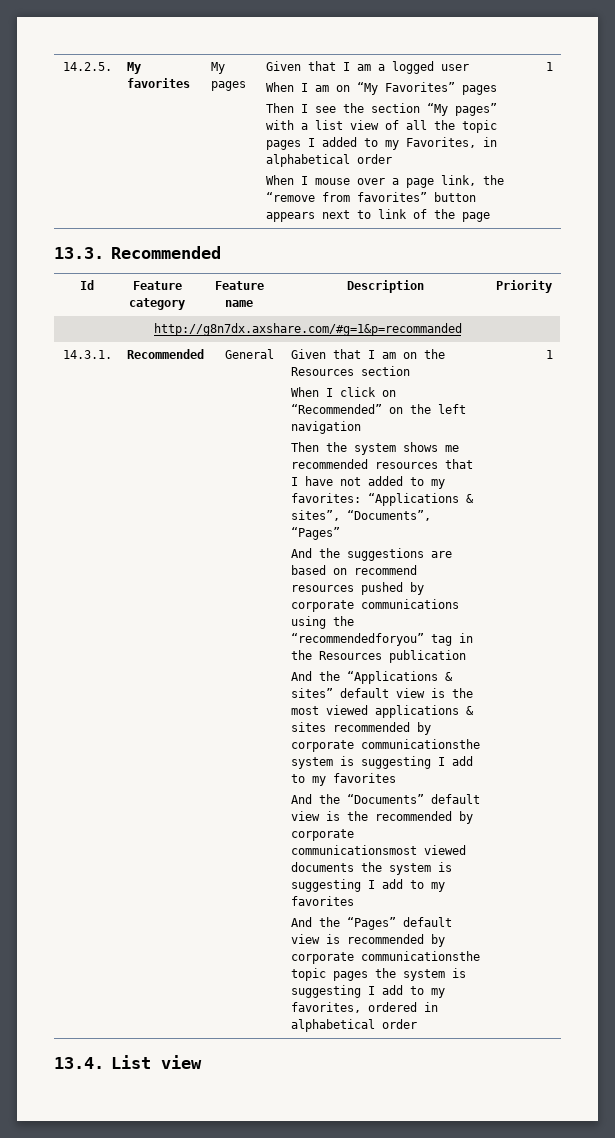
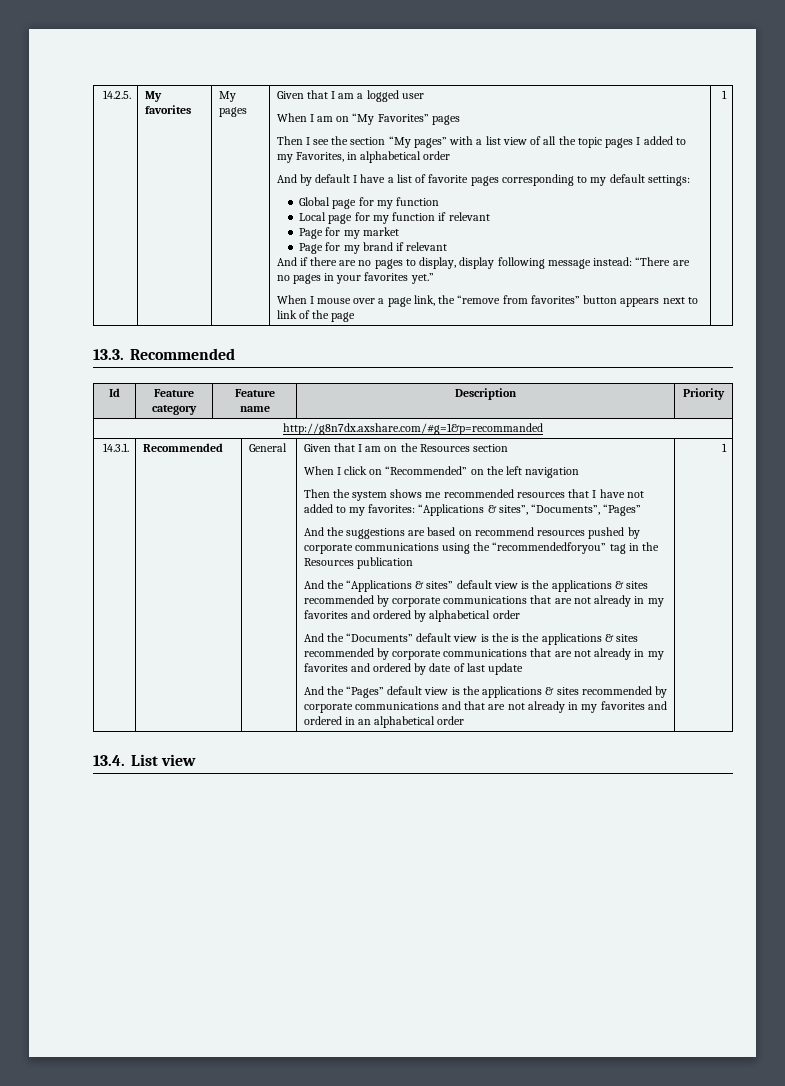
+ And by default I have a list of favorite pages corresponding to my default settings:
+ Global page for my function
+ Local page for my function if relevant
+ Page for my market
+ Page for my brand if relevant
+ And if there are no pages to display, display following message instead: “There are no pages in your favorites yet.”
- And the “Applications & sites” default view is the most viewed applications & sites recommended by corporate communicationsthe system is suggesting I add to my favorites
+ And the “Applications & sites” default view is the applications & sites recommended by corporate communications that are not already in my favorites and ordered by alphabetical order
- And the “Documents” default view is the recommended by corporate communicationsmost viewed documents the system is suggesting I add to my favorites
+ And the “Documents” default view is the is the applications & sites recommended by corporate communications that are not already in my favorites and ordered by date of last update
- And the “Pages” default view is recommended by corporate communicationsthe topic pages the system is suggesting I add to my favorites, ordered in alphabetical order
+ And the “Pages” default view is the applications & sites recommended by corporate communications and that are not already in my favorites and ordered in an alphabetical order

